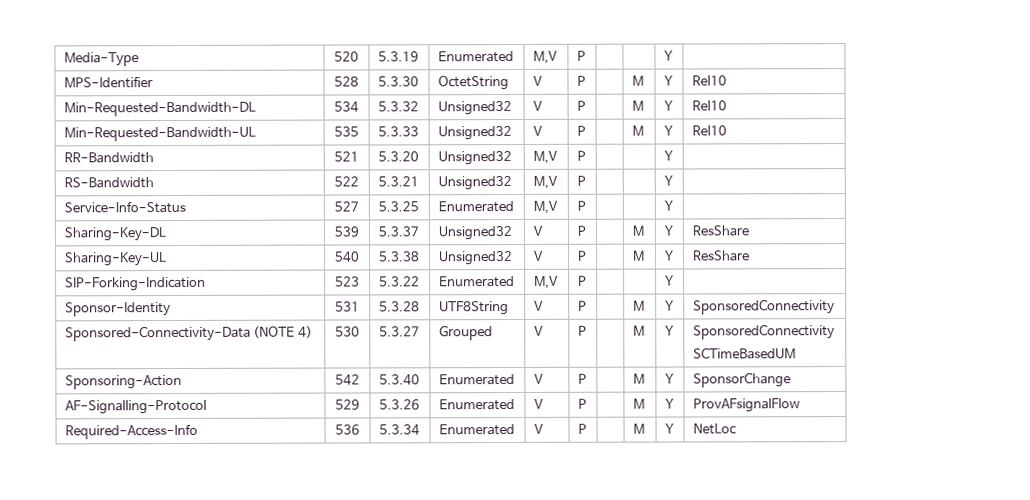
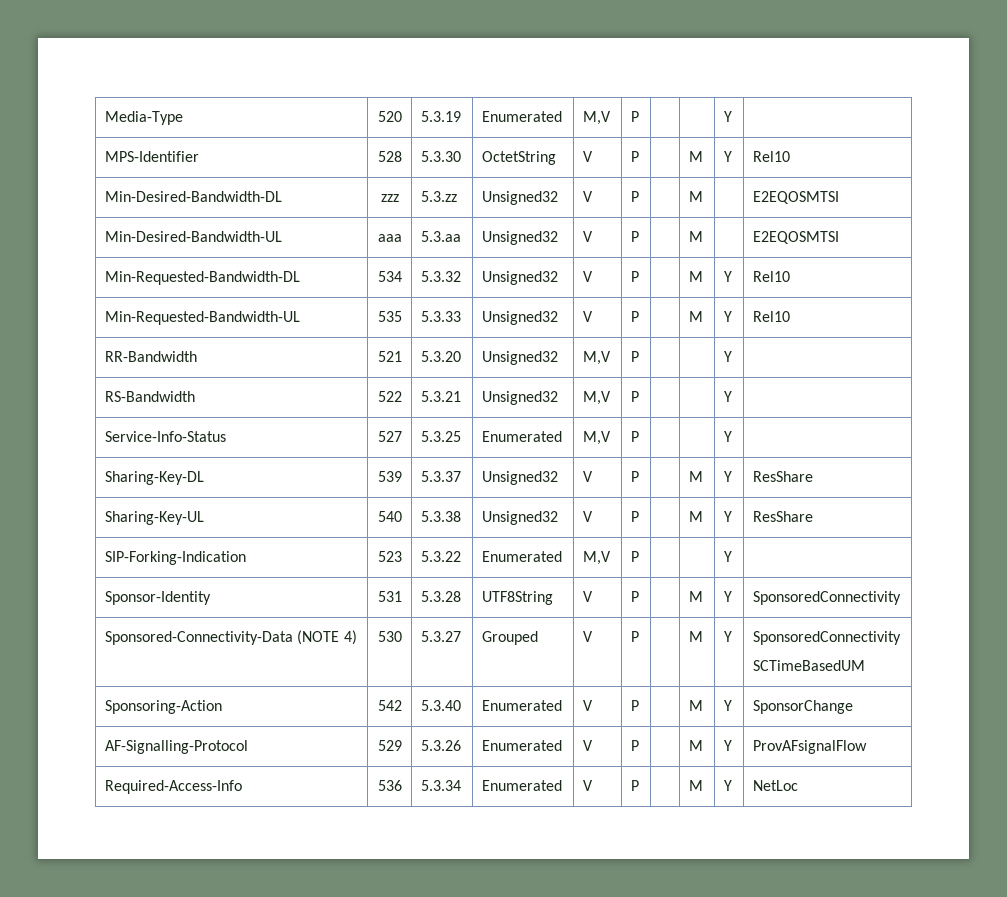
+ Min-Desired-Bandwidth-DL | zzz | 5.3.zz | Unsigned32 | V | P | | M | | E2EQOSMTSI
+ Min-Desired-Bandwidth-UL | aaa | 5.3.aa | Unsigned32 | V | P | | M | | E2EQOSMTSI

